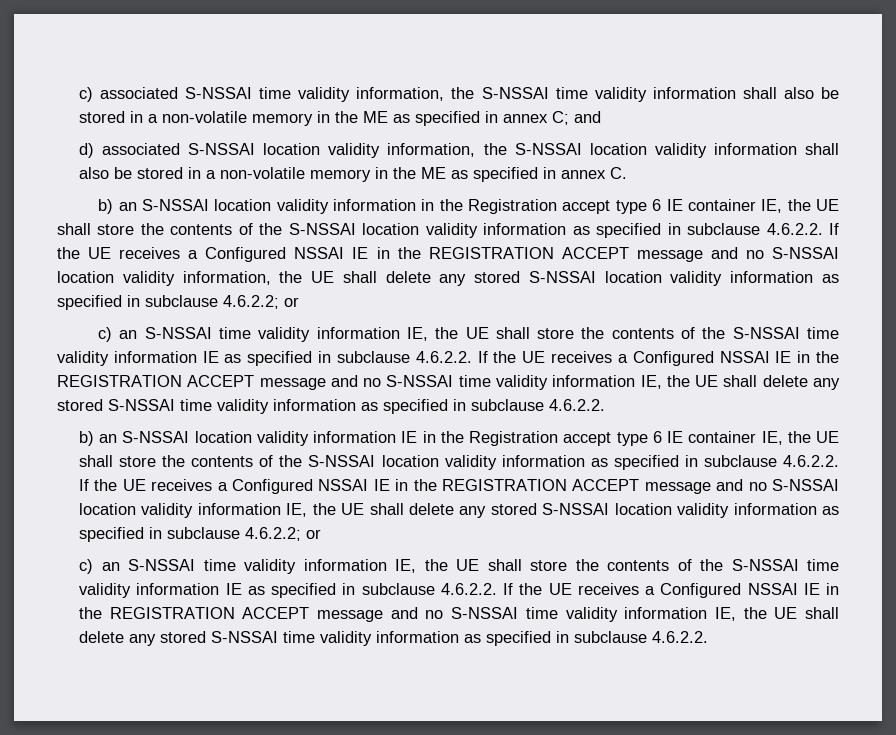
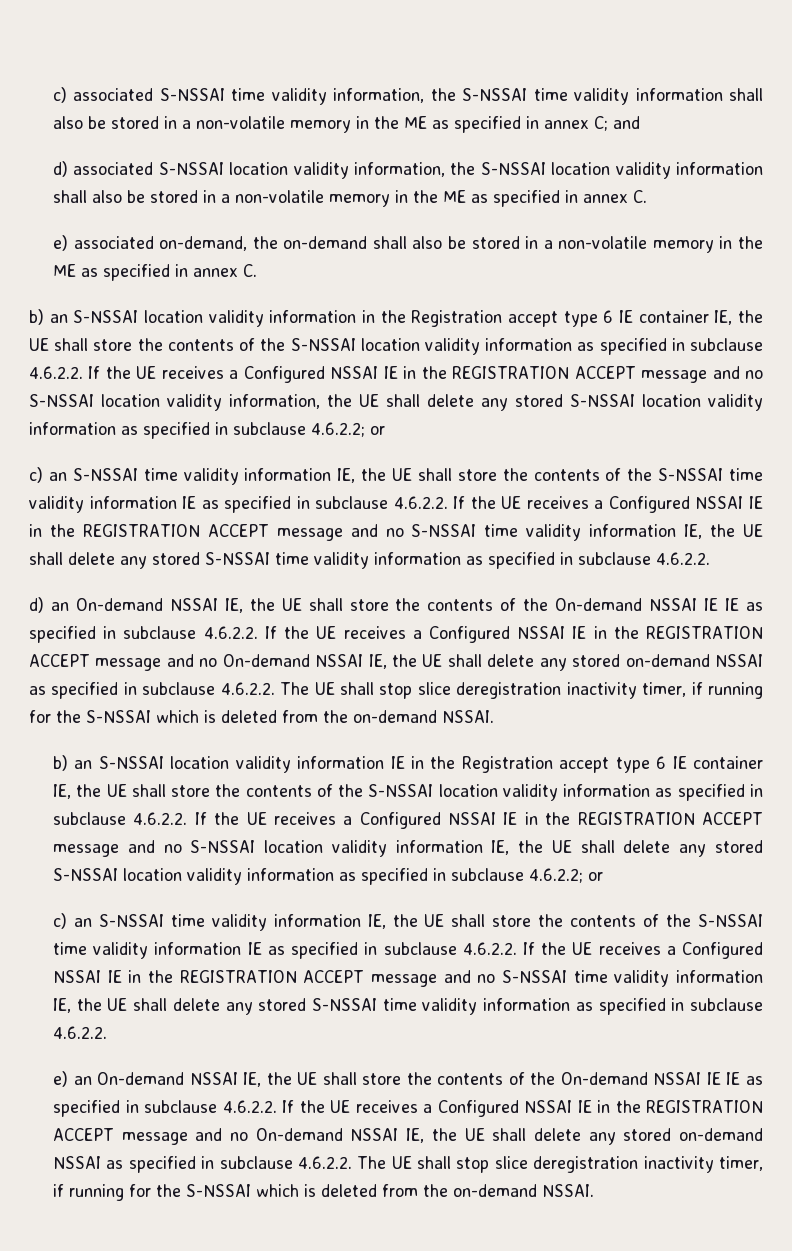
+ e) associated on-demand, the on-demand shall also be stored in a non-volatile memory in the ME as specified in annex C.
+ d) an On-demand NSSAI IE, the UE shall store the contents of the On-demand NSSAI IE IE as specified in subclause 4.6.2.2. If the UE receives a Configured NSSAI IE in the REGISTRATION ACCEPT message and no On-demand NSSAI IE, the UE shall delete any stored on-demand NSSAI as specified in subclause 4.6.2.2. The UE shall stop slice deregistration inactivity timer, if running for the S-NSSAI which is deleted from the on-demand NSSAI.
+ e) an On-demand NSSAI IE, the UE shall store the contents of the On-demand NSSAI IE IE as specified in subclause 4.6.2.2. If the UE receives a Configured NSSAI IE in the REGISTRATION ACCEPT message and no On-demand NSSAI IE, the UE shall delete any stored on-demand NSSAI as specified in subclause 4.6.2.2. The UE shall stop slice deregistration inactivity timer, if running for the S-NSSAI which is deleted from the on-demand NSSAI.

